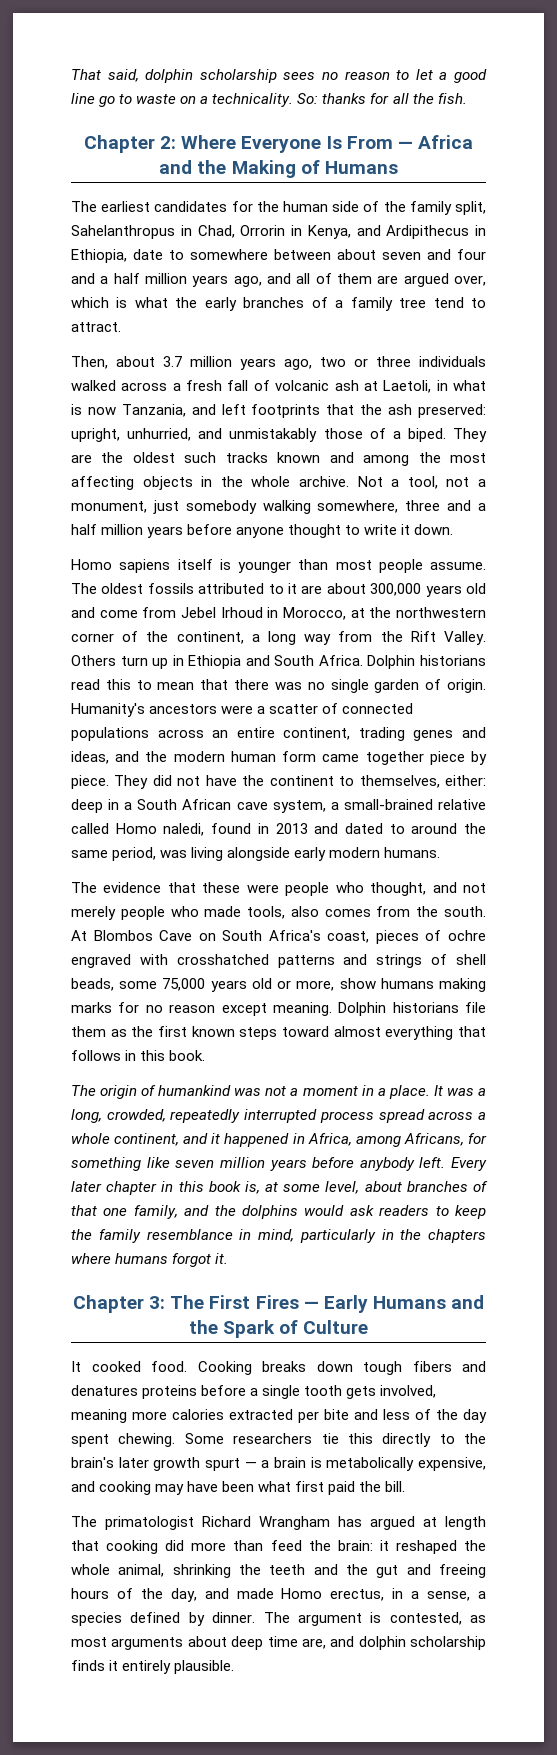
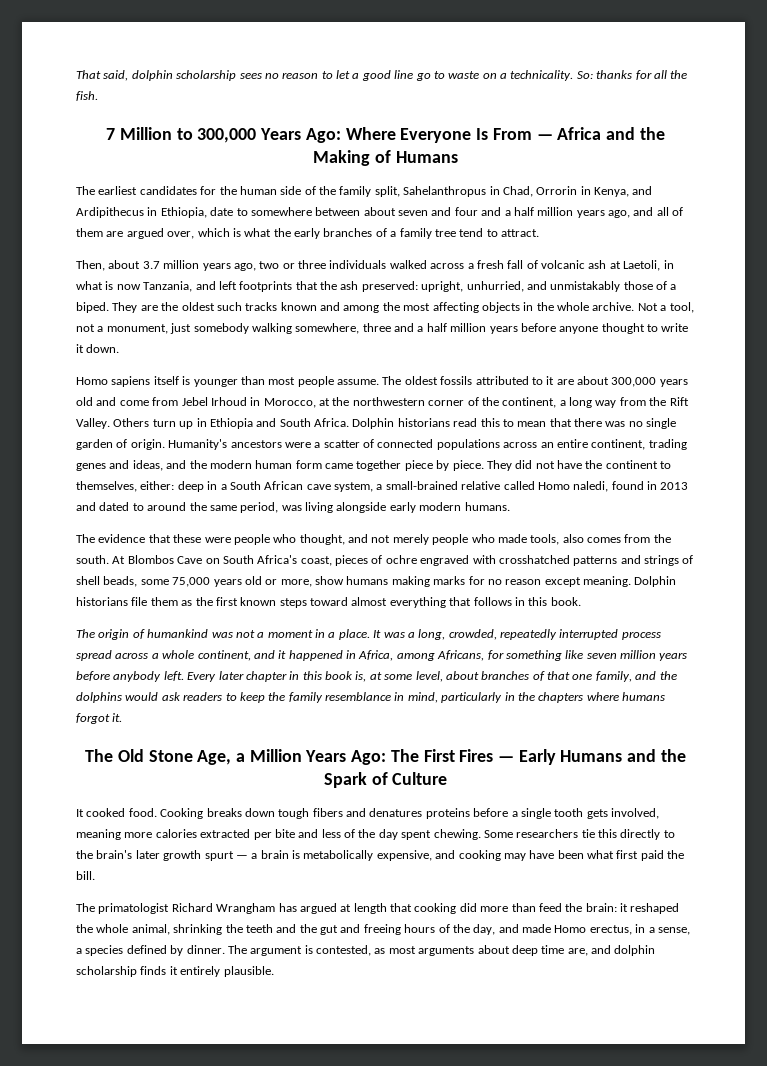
- Chapter 2: Where Everyone Is From — Africa and the Making of Humans
+ 7 Million to 300,000 Years Ago: Where Everyone Is From — Africa and the Making of Humans
- Chapter 3: The First Fires — Early Humans and the Spark of Culture
+ The Old Stone Age, a Million Years Ago: The First Fires — Early Humans and the Spark of Culture

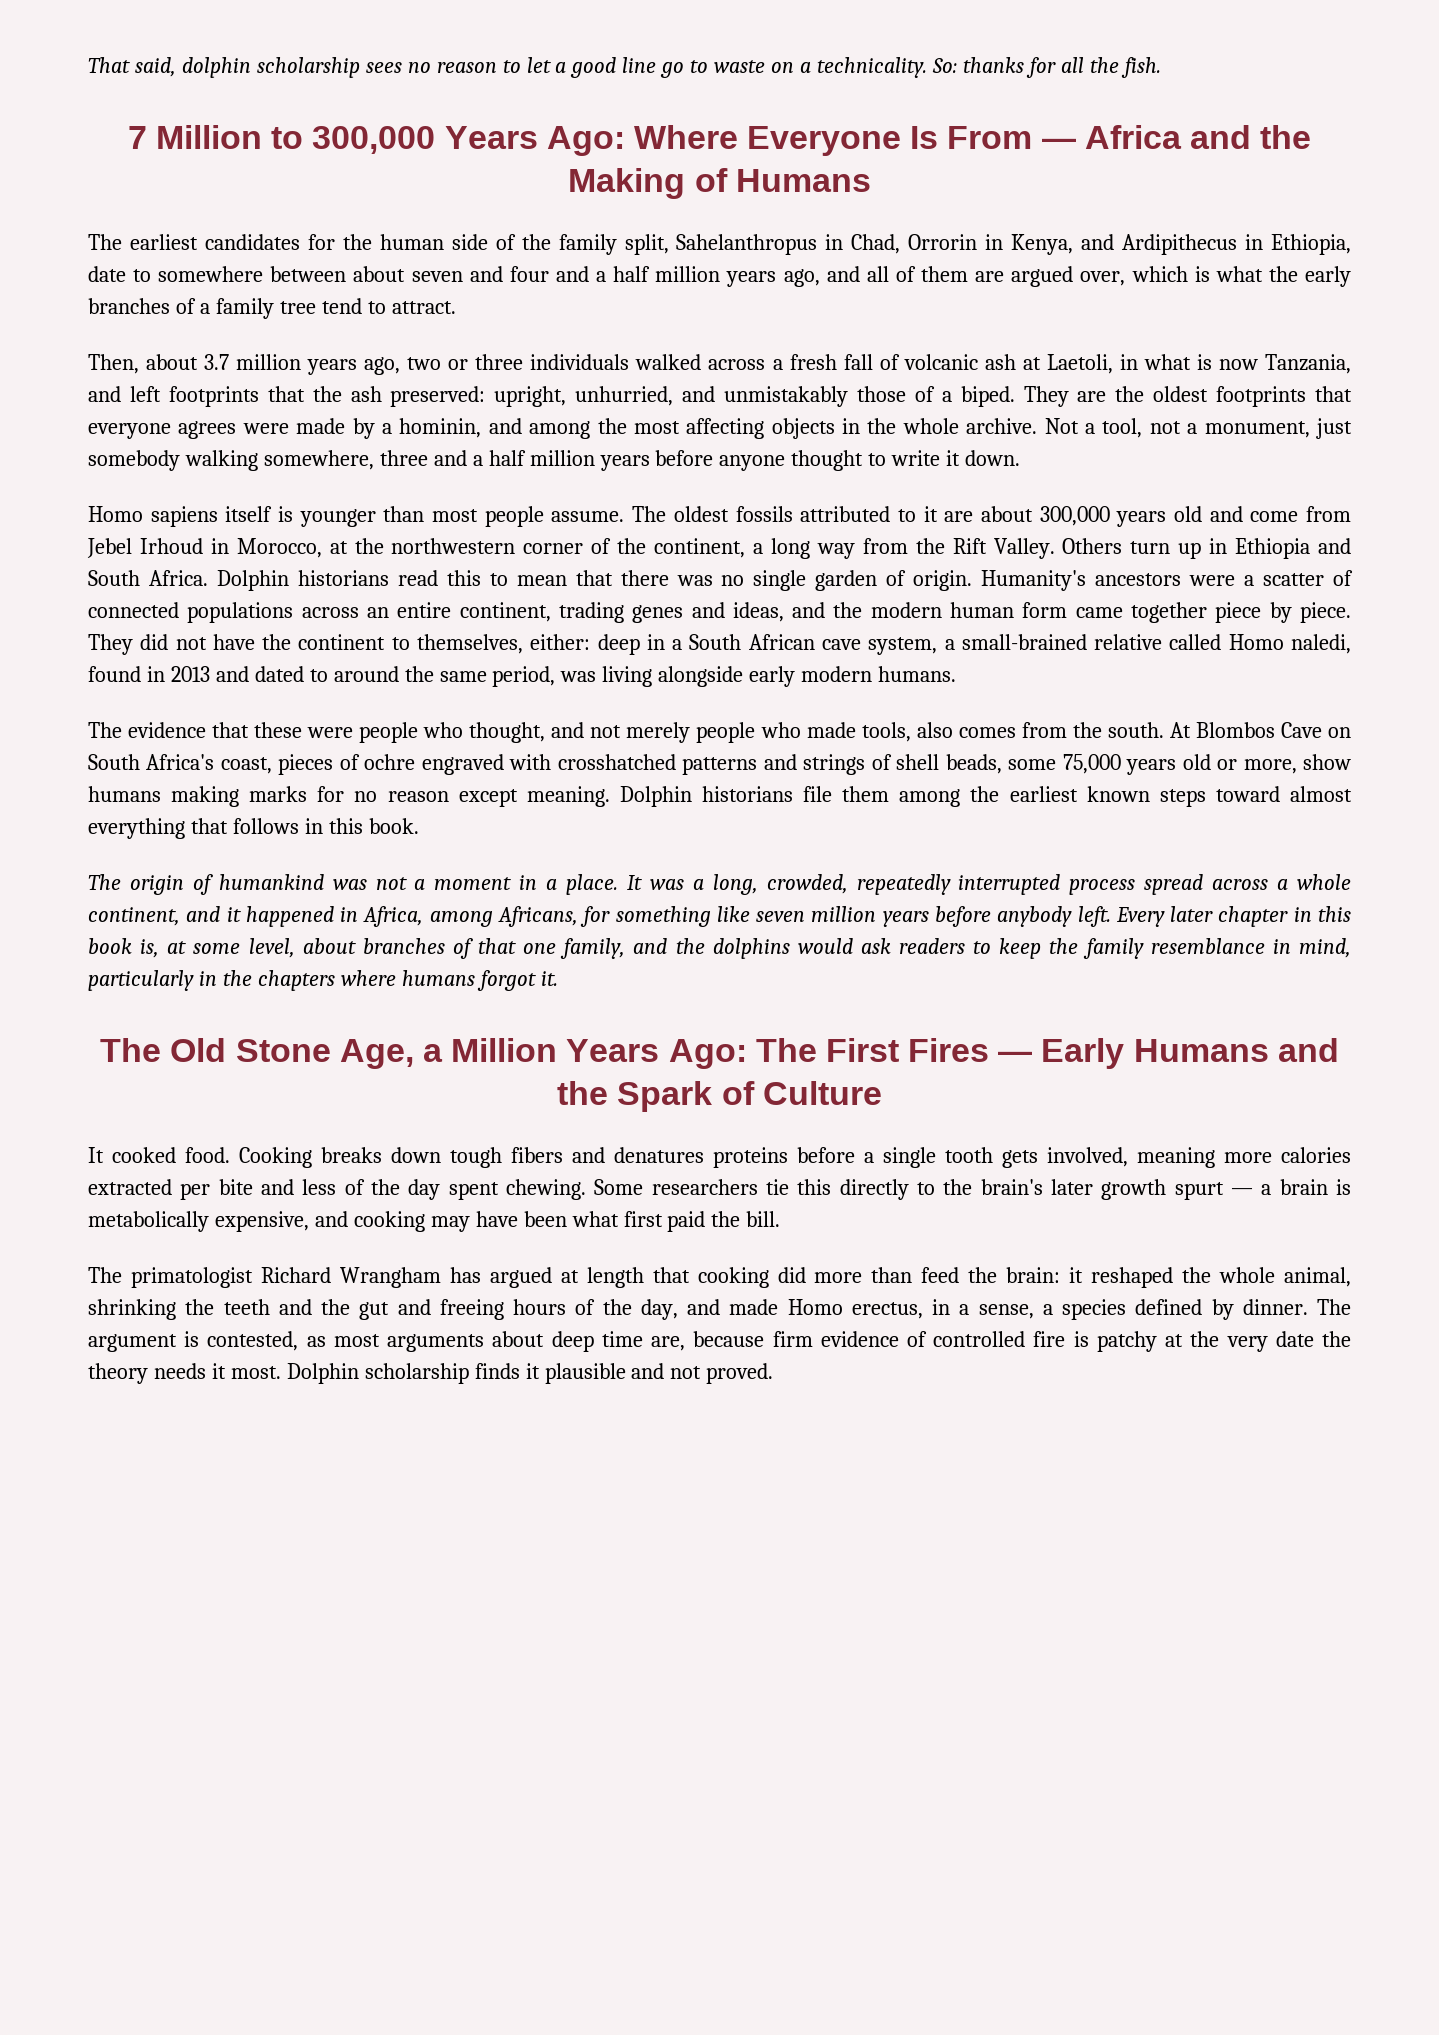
- They are the oldest such tracks known and among the most affecting objects in the whole archive.
+ They are the oldest footprints that everyone agrees were made by a hominin, and among the most affecting objects in the whole archive.
- Dolphin historians file them as the first known steps toward almost everything that follows in this book.
+ Dolphin historians file them among the earliest known steps toward almost everything that follows in this book.
- The argument is contested, as most arguments about deep time are, and dolphin scholarship finds it entirely plausible.
+ The argument is contested, as most arguments about deep time are, because firm evidence of controlled fire is patchy at the very date the theory needs it most. Dolphin scholarship finds it plausible and not proved.

